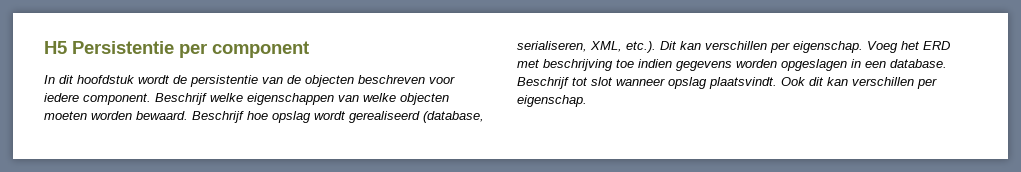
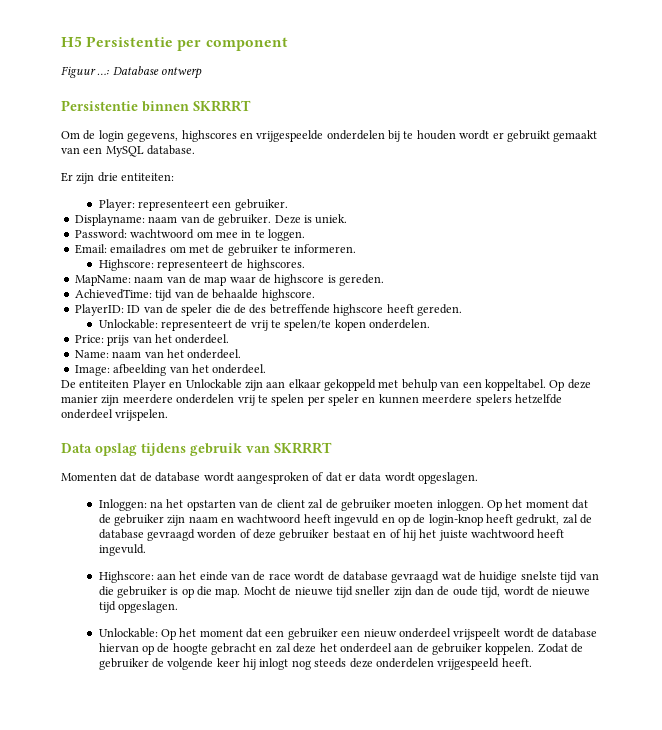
- In dit hoofdstuk wordt de persistentie van de objecten beschreven voor iedere component. Beschrijf welke eigenschappen van welke objecten moeten worden bewaard. Beschrijf hoe opslag wordt gerealiseerd (database, serialiseren, XML, etc.). Dit kan verschillen per eigenschap. Voeg het ERD met beschrijving toe indien gegevens worden opgeslagen in een database. Beschrijf tot slot wanneer opslag plaatsvindt. Ook dit kan verschillen per eigenschap.
+ Figuur …: Database ontwerp
+ Persistentie binnen SKRRRT
+ Om de login gegevens, highscores en vrijgespeelde onderdelen bij te houden wordt er gebruikt gemaakt van een MySQL database.
+ Er zijn drie entiteiten:
+ Player: representeert een gebruiker.
+ Displayname: naam van de gebruiker. Deze is uniek.
+ Password: wachtwoord om mee in te loggen.
+ Email: emailadres om met de gebruiker te informeren.
+ Highscore: representeert de highscores.
+ MapName: naam van de map waar de highscore is gereden.
+ AchievedTime: tijd van de behaalde highscore.
+ PlayerID: ID van de speler die de des betreffende highscore heeft gereden.
+ Unlockable: representeert de vrij te spelen/te kopen onderdelen.
+ Price: prijs van het onderdeel.
+ Name: naam van het onderdeel.
+ Image: afbeelding van het onderdeel.
+ De entiteiten Player en Unlockable zijn aan elkaar gekoppeld met behulp van een koppeltabel. Op deze manier zijn meerdere onderdelen vrij te spelen per speler en kunnen meerdere spelers hetzelfde onderdeel vrijspelen.
+ Data opslag tijdens gebruik van SKRRRT
+ Momenten dat de database wordt aangesproken of dat er data wordt opgeslagen.
+ Inloggen: na het opstarten van de client zal de gebruiker moeten inloggen. Op het moment dat de gebruiker zijn naam en wachtwoord heeft ingevuld en op de login-knop heeft gedrukt, zal de database gevraagd worden of deze gebruiker bestaat en of hij het juiste wachtwoord heeft ingevuld.
+ Highscore: aan het einde van de race wordt de database gevraagd wat de huidige snelste tijd van die gebruiker is op die map. Mocht de nieuwe tijd sneller zijn dan de oude tijd, wordt de nieuwe tijd opgeslagen.
+ Unlockable: Op het moment dat een gebruiker een nieuw onderdeel vrijspeelt wordt de database hiervan op de hoogte gebracht en zal deze het onderdeel aan de gebruiker koppelen. Zodat de gebruiker de volgende keer hij inlogt nog steeds deze onderdelen vrijgespeeld heeft.

